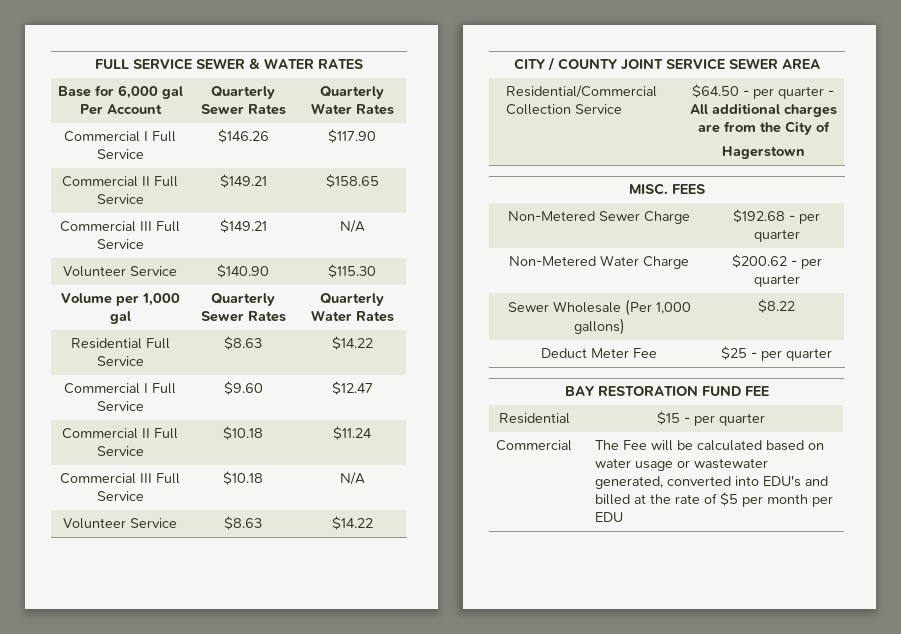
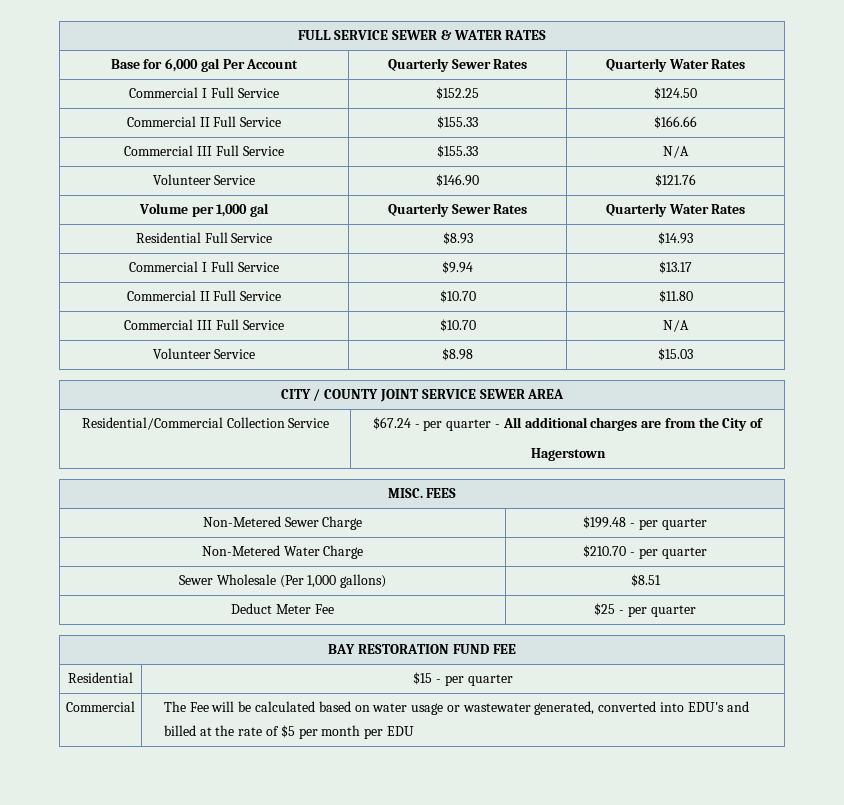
- Commercial I Full Service | $146.26 | $117.90
- Commercial II Full Service | $149.21 | $158.65
- Commercial III Full Service | $149.21 | N/A
- Volunteer Service | $140.90 | $115.30
+ Commercial I Full Service | $152.25 | $124.50
+ Commercial II Full Service | $155.33 | $166.66
+ Commercial III Full Service | $155.33 | N/A
+ Volunteer Service | $146.90 | $121.76
- Residential Full Service | $8.63 | $14.22
- Commercial I Full Service | $9.60 | $12.47
- Commercial II Full Service | $10.18 | $11.24
- Commercial III Full Service | $10.18 | N/A
- Volunteer Service | $8.63 | $14.22
+ Residential Full Service | $8.93 | $14.93
+ Commercial I Full Service | $9.94 | $13.17
+ Commercial II Full Service | $10.70 | $11.80
+ Commercial III Full Service | $10.70 | N/A
+ Volunteer Service | $8.98 | $15.03
- Residential/Commercial Collection Service | $64.50 - per quarter - All additional charges are from the City of
+ Residential/Commercial Collection Service | $67.24 - per quarter - All additional charges are from the City of
- Non-Metered Sewer Charge | $192.68 - per quarter
+ Non-Metered Sewer Charge | $199.48 - per quarter
- Non-Metered Water Charge | $200.62 - per quarter
+ Non-Metered Water Charge | $210.70 - per quarter
- Sewer Wholesale (Per 1,000 gallons) | $8.22
+ Sewer Wholesale (Per 1,000 gallons) | $8.51

